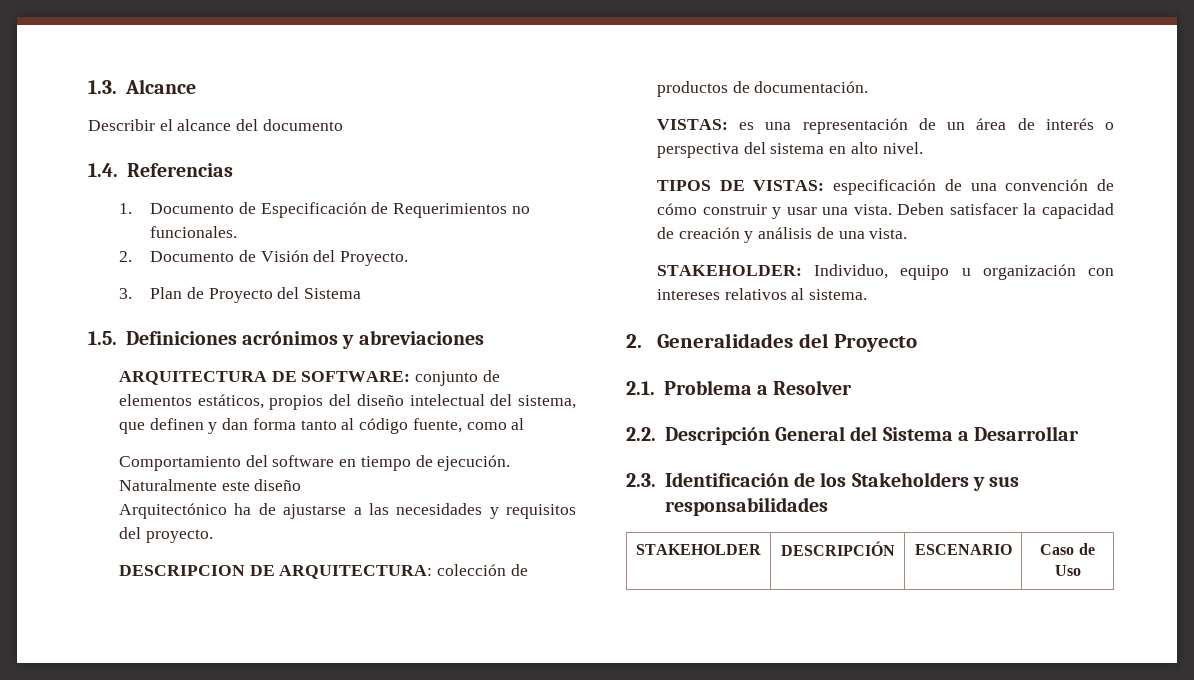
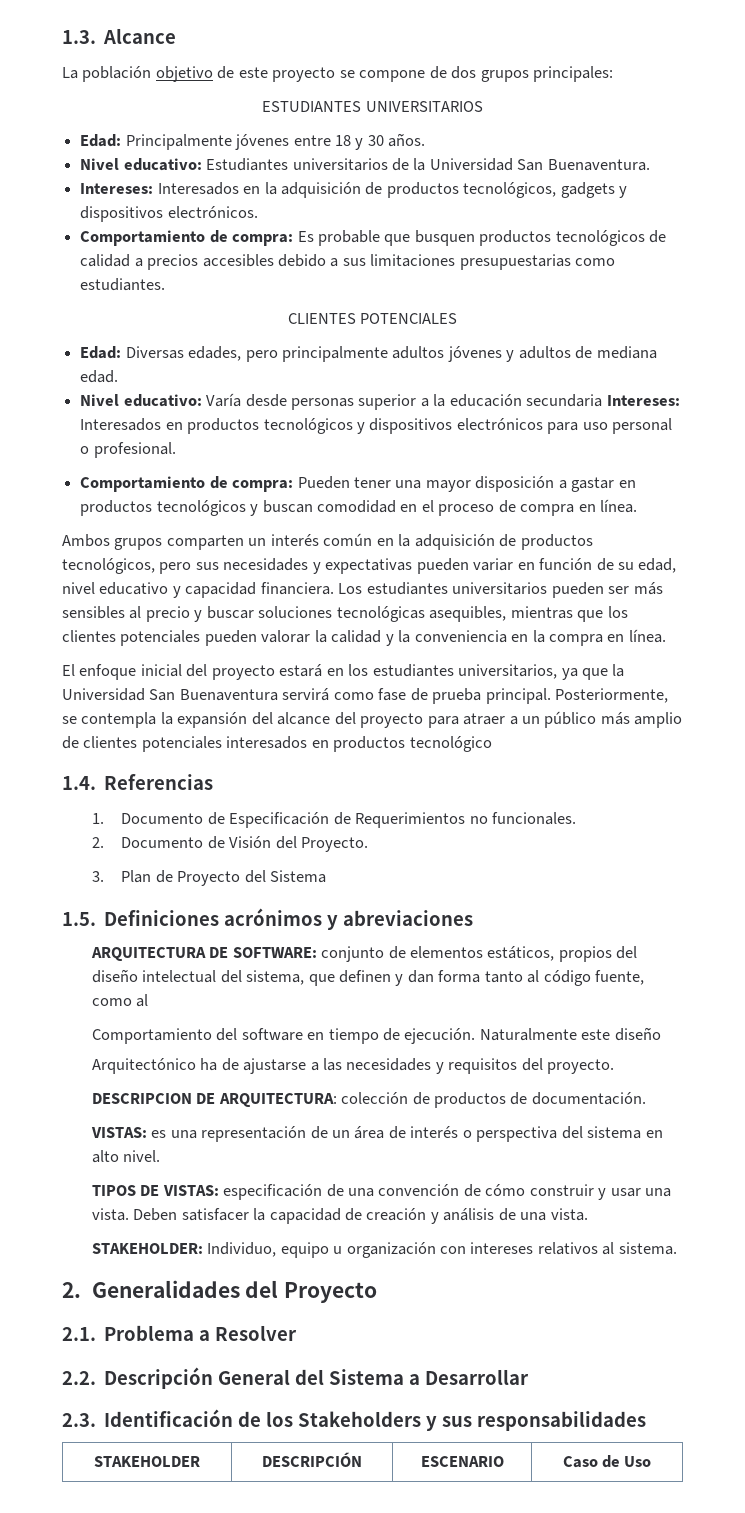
- Describir el alcance del documento
+ La población objetivo de este proyecto se compone de dos grupos principales:
+ ESTUDIANTES UNIVERSITARIOS
+ Edad: Principalmente jóvenes entre 18 y 30 años.
+ Nivel educativo: Estudiantes universitarios de la Universidad San Buenaventura.
+ Intereses: Interesados en la adquisición de productos tecnológicos, gadgets y dispositivos electrónicos.
+ Comportamiento de compra: Es probable que busquen productos tecnológicos de calidad a precios accesibles debido a sus limitaciones presupuestarias como estudiantes.
+ CLIENTES POTENCIALES
+ Edad: Diversas edades, pero principalmente adultos jóvenes y adultos de mediana edad.
+ Nivel educativo: Varía desde personas superior a la educación secundaria Intereses: Interesados en productos tecnológicos y dispositivos electrónicos para uso personal o profesional.
+ Comportamiento de compra: Pueden tener una mayor disposición a gastar en productos tecnológicos y buscan comodidad en el proceso de compra en línea.
+ Ambos grupos comparten un interés común en la adquisición de productos tecnológicos, pero sus necesidades y expectativas pueden variar en función de su edad, nivel educativo y capacidad financiera. Los estudiantes universitarios pueden ser más sensibles al precio y buscar soluciones tecnológicas asequibles, mientras que los clientes potenciales pueden valorar la calidad y la conveniencia en la compra en línea.
+ El enfoque inicial del proyecto estará en los estudiantes universitarios, ya que la Universidad San Buenaventura servirá como fase de prueba principal. Posteriormente, se contempla la expansión del alcance del proyecto para atraer a un público más amplio de clientes potenciales interesados en productos tecnológico

